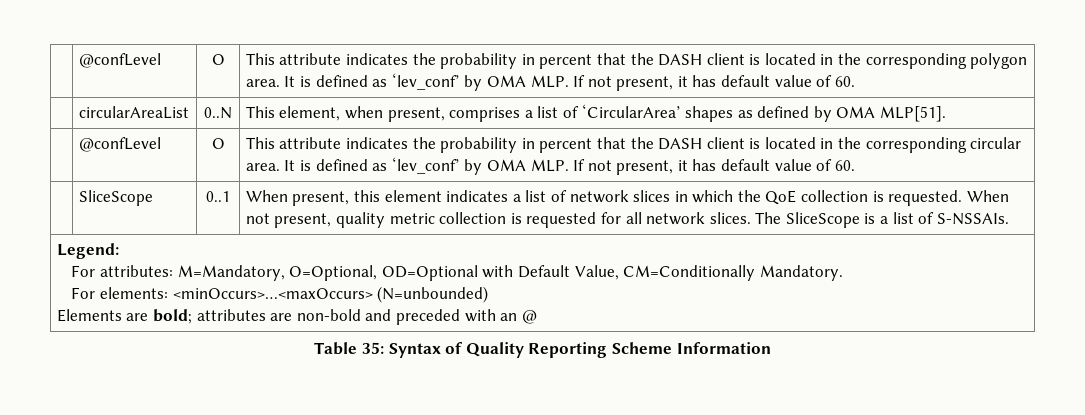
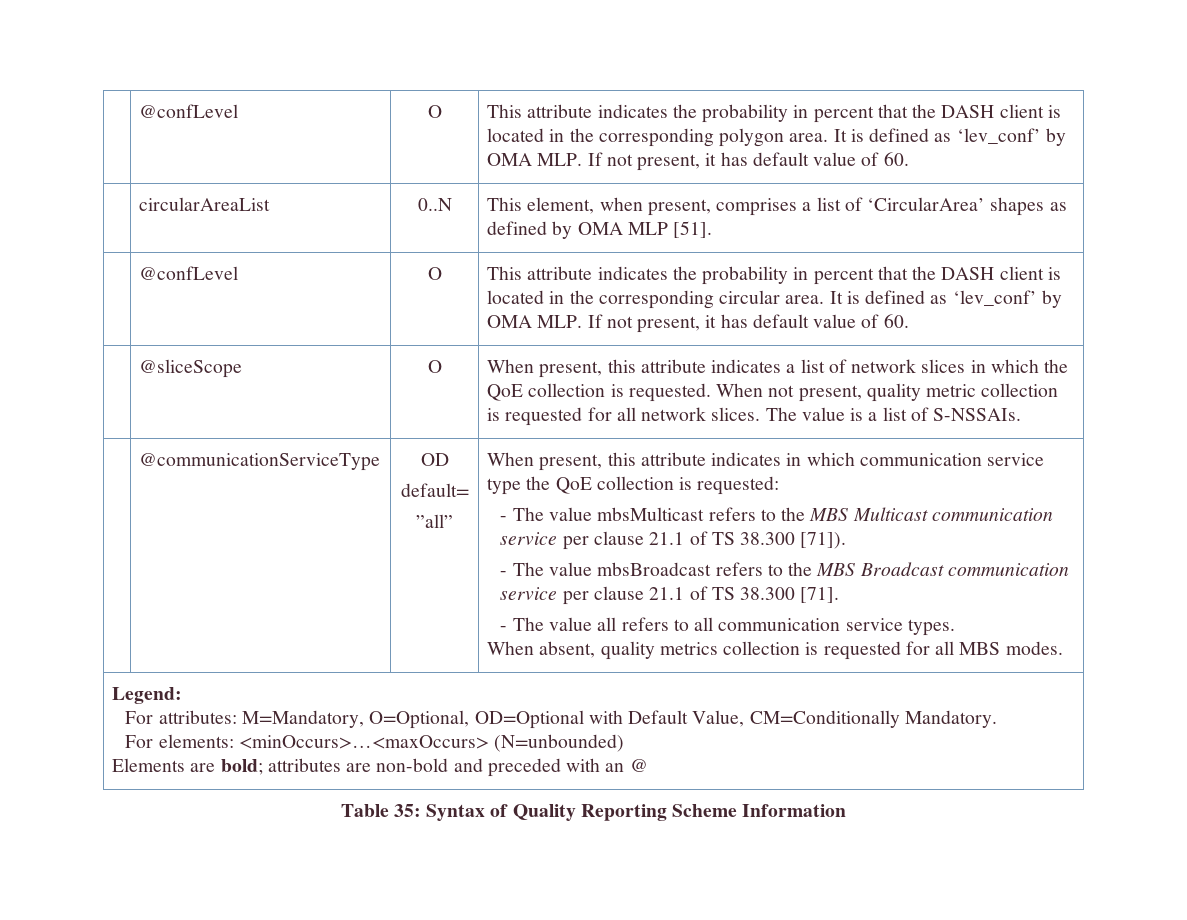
- | circularAreaList | 0..N | This element, when present, comprises a list of ‘CircularArea’ shapes as defined by OMA MLP[51].
+ | circularAreaList | 0..N | This element, when present, comprises a list of ‘CircularArea’ shapes as defined by OMA MLP [51].
- | SliceScope | 0..1 | When present, this element indicates a list of network slices in which the QoE collection is requested. When not present, quality metric collection is requested for all network slices. The SliceScope is a list of S-NSSAIs.
+ | @sliceScope | O | When present, this attribute indicates a list of network slices in which the QoE collection is requested. When not present, quality metric collection is requested for all network slices. The value is a list of S-NSSAIs.
+ @communicationServiceType | OD
+ default=
+ ”all” | When present, this attribute indicates in which communication service type the QoE collection is requested:
+ - The value mbsMulticast refers to the MBS Multicast communication service per clause 21.1 of TS 38.300 [71]).
+ - The value mbsBroadcast refers to the MBS Broadcast communication service per clause 21.1 of TS 38.300 [71].
+ - The value all refers to all communication service types.
+ When absent, quality metrics collection is requested for all MBS modes.

